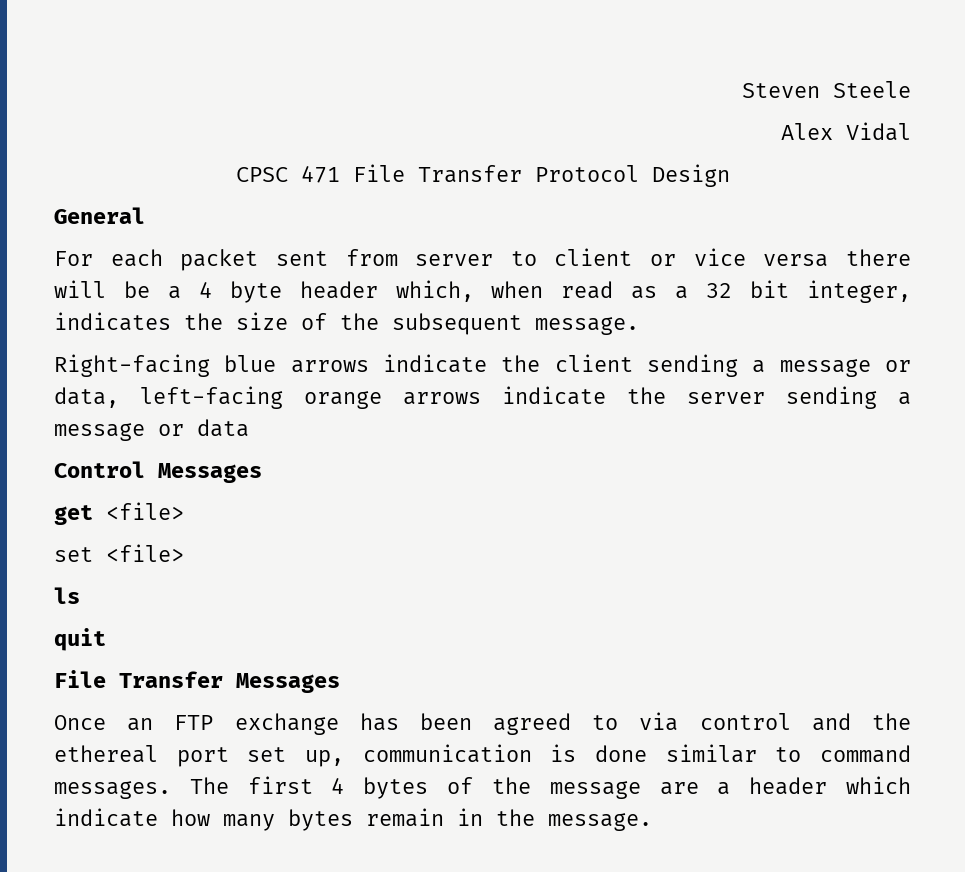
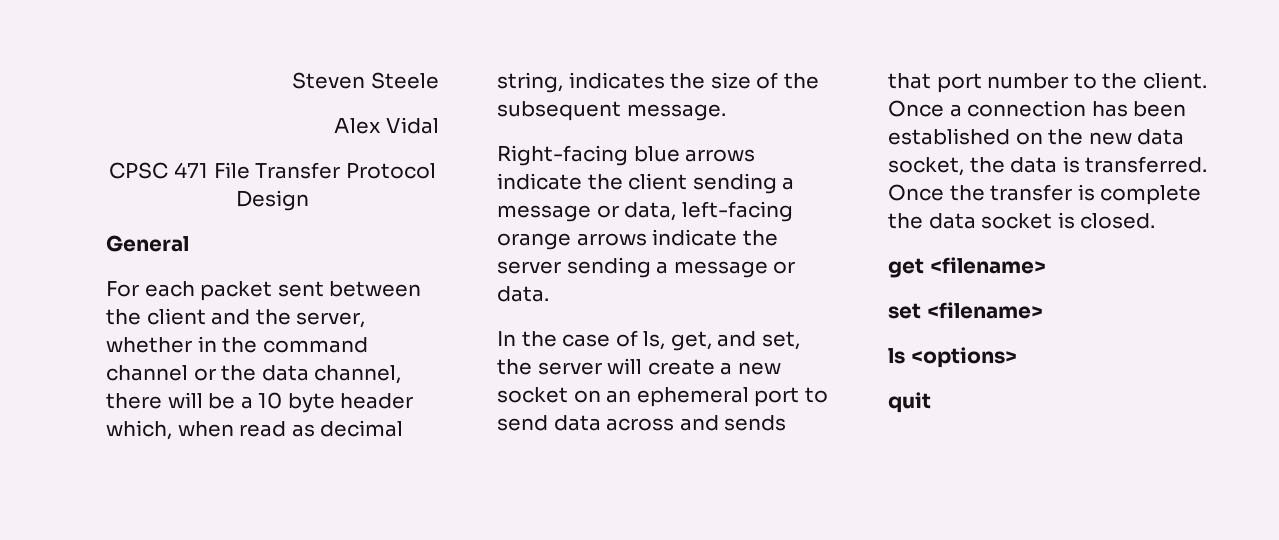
- For each packet sent from server to client or vice versa there will be a 4 byte header which, when read as a 32 bit integer, indicates the size of the subsequent message.
+ For each packet sent between the client and the server, whether in the command channel or the data channel, there will be a 10 byte header which, when read as decimal string, indicates the size of the subsequent message.
- Right-facing blue arrows indicate the client sending a message or data, left-facing orange arrows indicate the server sending a message or data
- Control Messages
+ Right-facing blue arrows indicate the client sending a message or data, left-facing orange arrows indicate the server sending a message or data.
+ In the case of ls, get, and set, the server will create a new socket on an ephemeral port to send data across and sends that port number to the client. Once a connection has been established on the new data socket, the data is transferred. Once the transfer is complete the data socket is closed.
- get <file>
- set <file>
+ get <filename>
+ set <filename>
- ls
+ ls <options>
- File Transfer Messages
- Once an FTP exchange has been agreed to via control and the ethereal port set up, communication is done similar to command messages. The first 4 bytes of the message are a header which indicate how many bytes remain in the message.

